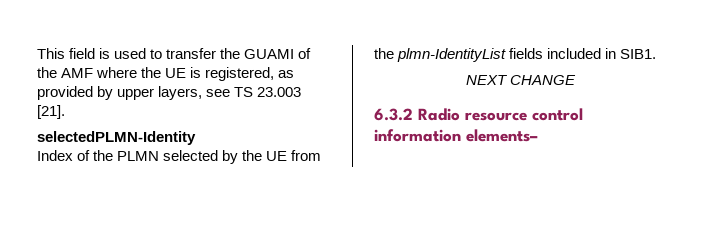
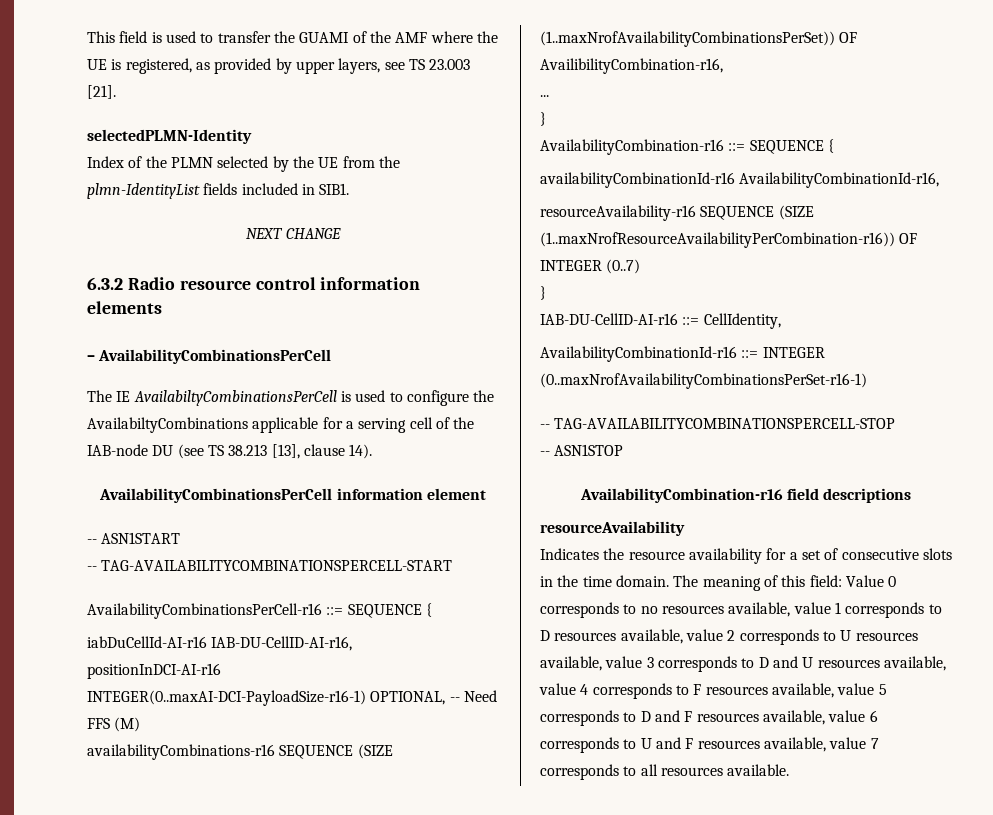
- 6.3.2 Radio resource control information elements–
+ 6.3.2 Radio resource control information elements
+ – AvailabilityCombinationsPerCell
+ The IE AvailabiltyCombinationsPerCell is used to configure the AvailabiltyCombinations applicable for a serving cell of the IAB-node DU (see TS 38.213 [13], clause 14).
+ AvailabilityCombinationsPerCell information element
+ -- ASN1START
+ -- TAG-AVAILABILITYCOMBINATIONSPERCELL-START
+ AvailabilityCombinationsPerCell-r16 ::= SEQUENCE {
+ iabDuCellId-AI-r16 IAB-DU-CellID-AI-r16,
+ positionInDCI-AI-r16 INTEGER(0..maxAI-DCI-PayloadSize-r16-1) OPTIONAL, -- Need FFS (M)
+ availabilityCombinations-r16 SEQUENCE (SIZE (1..maxNrofAvailabilityCombinationsPerSet)) OF AvailibilityCombination-r16,
+ ...
+ }
+ AvailabilityCombination-r16 ::= SEQUENCE {
+ availabilityCombinationId-r16 AvailabilityCombinationId-r16,
+ resourceAvailability-r16 SEQUENCE (SIZE (1..maxNrofResourceAvailabilityPerCombination-r16)) OF INTEGER (0..7)
+ }
+ IAB-DU-CellID-AI-r16 ::= CellIdentity,
+ AvailabilityCombinationId-r16 ::= INTEGER (0..maxNrofAvailabilityCombinationsPerSet-r16-1)
+ -- TAG-AVAILABILITYCOMBINATIONSPERCELL-STOP
+ -- ASN1STOP
+ AvailabilityCombination-r16 field descriptions
+ resourceAvailability
+ Indicates the resource availability for a set of consecutive slots in the time domain. The meaning of this field: Value 0 corresponds to no resources available, value 1 corresponds to D resources available, value 2 corresponds to U resources available, value 3 corresponds to D and U resources available, value 4 corresponds to F resources available, value 5 corresponds to D and F resources available, value 6 corresponds to U and F resources available, value 7 corresponds to all resources available.

